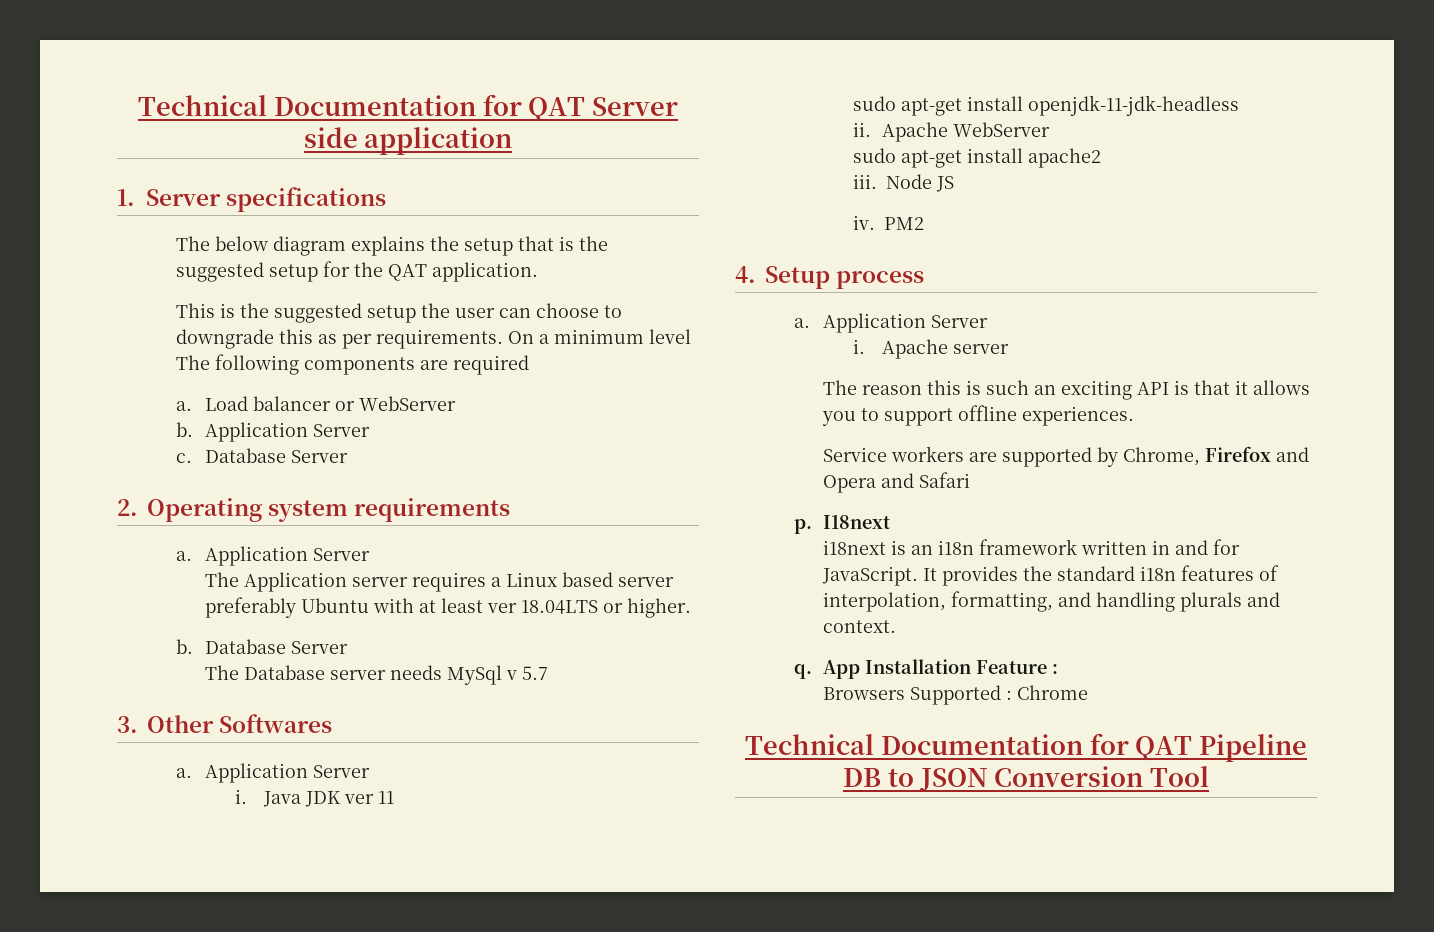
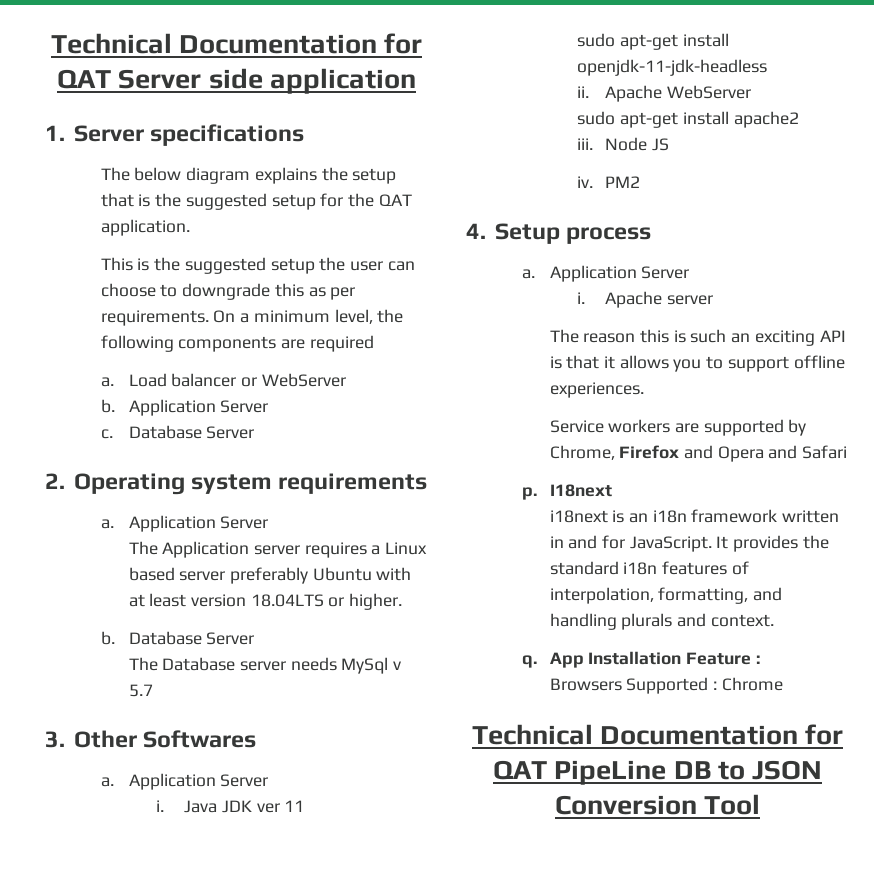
- On a minimum level The following components are required
+ On a minimum level, the following components are required
- The Application server requires a Linux based server preferably Ubuntu with at least ver 18.04LTS or higher.
+ The Application server requires a Linux based server preferably Ubuntu with at least version 18.04LTS or higher.
- Technical Documentation for QAT Pipeline DB to JSON Conversion Tool
+ Technical Documentation for QAT PipeLine DB to JSON Conversion Tool

